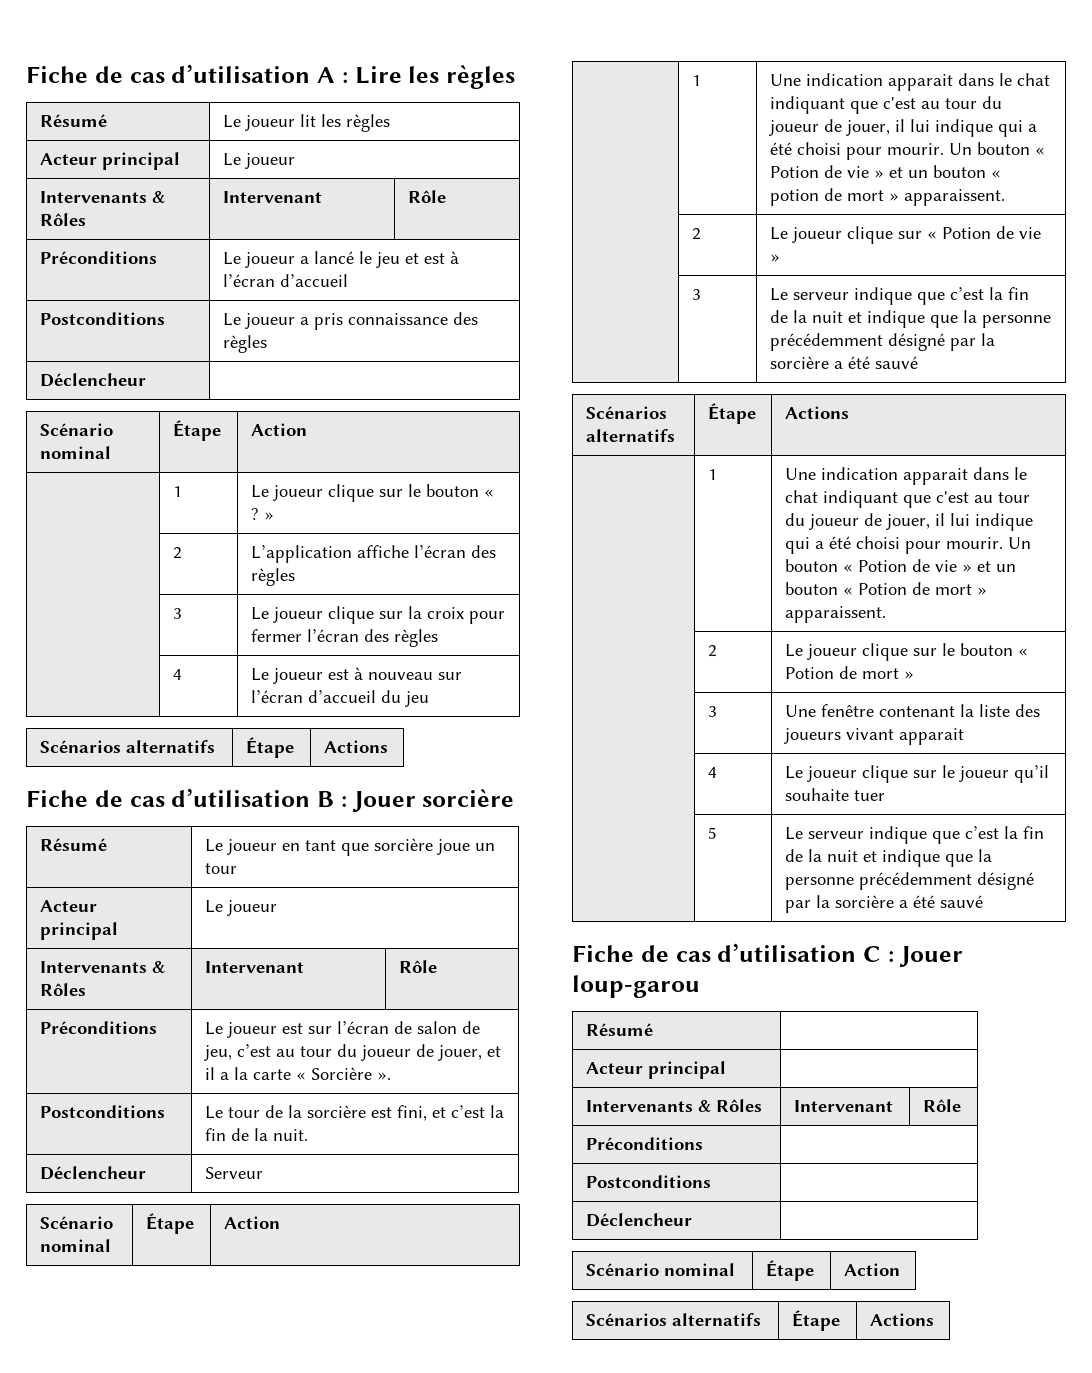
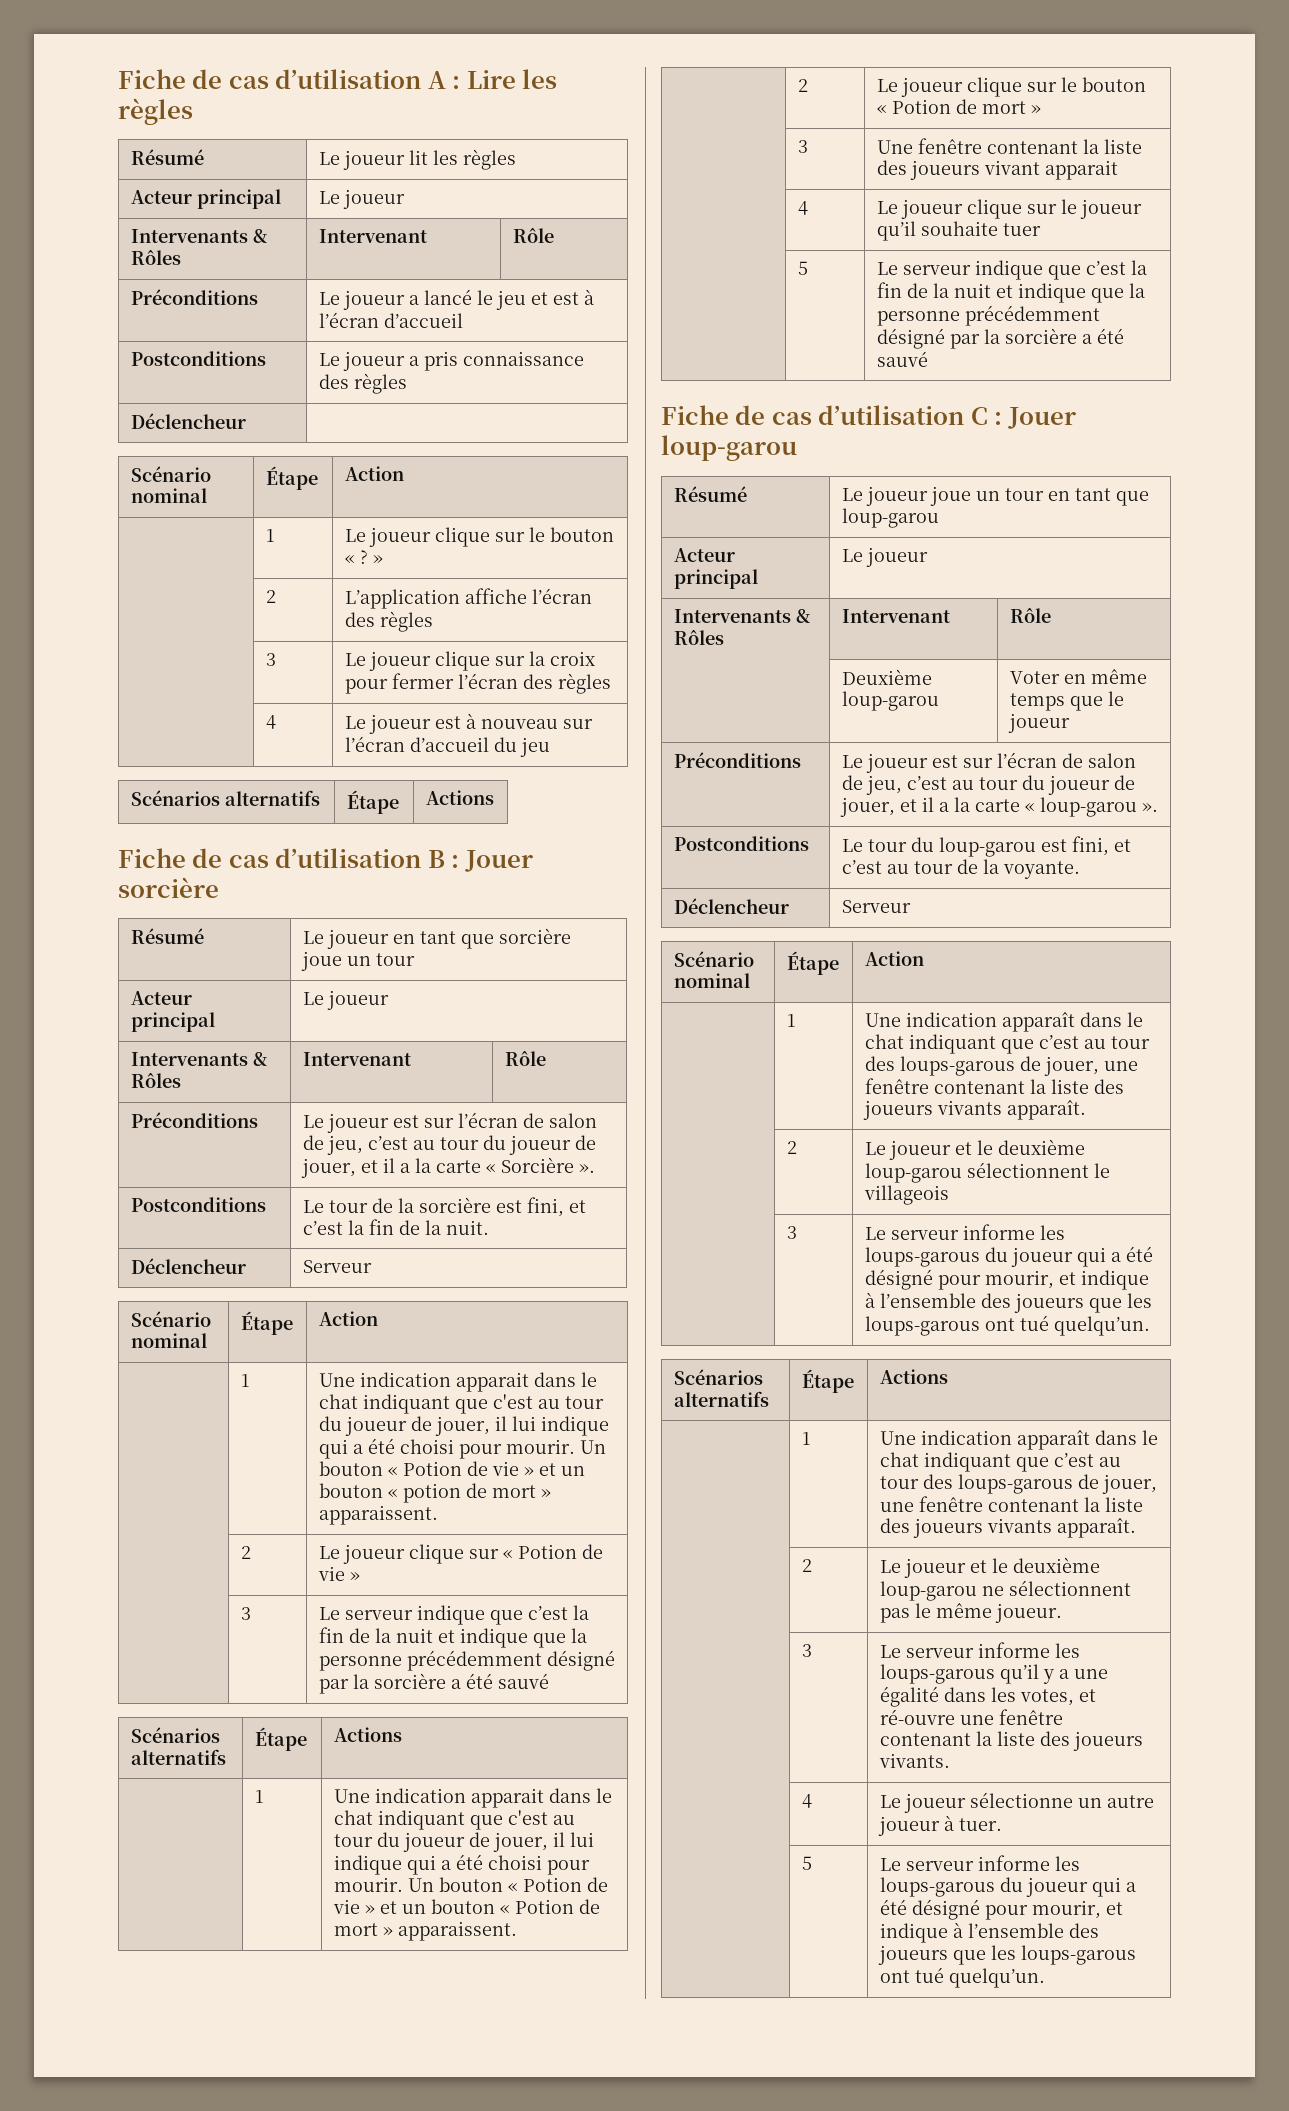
  Fiche de cas d’utilisation C : Jouer loup-garou
- Résumé |
- Acteur principal |
+ Résumé | Le joueur joue un tour en tant que loup-garou
+ Acteur principal | Le joueur
  Intervenants & Rôles | Intervenant | Rôle
- Préconditions |
- Postconditions |
- Déclencheur |
+ | Deuxième loup-garou | Voter en même temps que le joueur
+ Préconditions | Le joueur est sur l’écran de salon de jeu, c’est au tour du joueur de jouer, et il a la carte « loup-garou ».
+ Postconditions | Le tour du loup-garou est fini, et c’est au tour de la voyante.
+ Déclencheur | Serveur
  Scénario nominal | Étape | Action
+ | 1 | Une indication apparaît dans le chat indiquant que c’est au tour des loups-garous de jouer, une fenêtre contenant la liste des joueurs vivants apparaît.
+ | 2 | Le joueur et le deuxième loup-garou sélectionnent le villageois
+ | 3 | Le serveur informe les loups-garous du joueur qui a été désigné pour mourir, et indique à l’ensemble des joueurs que les loups-garous ont tué quelqu’un.
  Scénarios alternatifs | Étape | Actions
+ | 1 | Une indication apparaît dans le chat indiquant que c’est au tour des loups-garous de jouer, une fenêtre contenant la liste des joueurs vivants apparaît.
+ | 2 | Le joueur et le deuxième loup-garou ne sélectionnent pas le même joueur.
+ | 3 | Le serveur informe les loups-garous qu’il y a une égalité dans les votes, et ré-ouvre une fenêtre contenant la liste des joueurs vivants.
+ | 4 | Le joueur sélectionne un autre joueur à tuer.
+ | 5 | Le serveur informe les loups-garous du joueur qui a été désigné pour mourir, et indique à l’ensemble des joueurs que les loups-garous ont tué quelqu’un.

